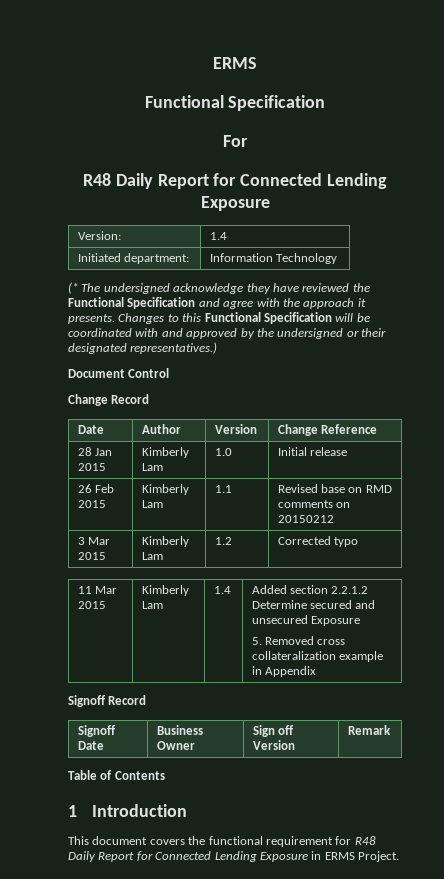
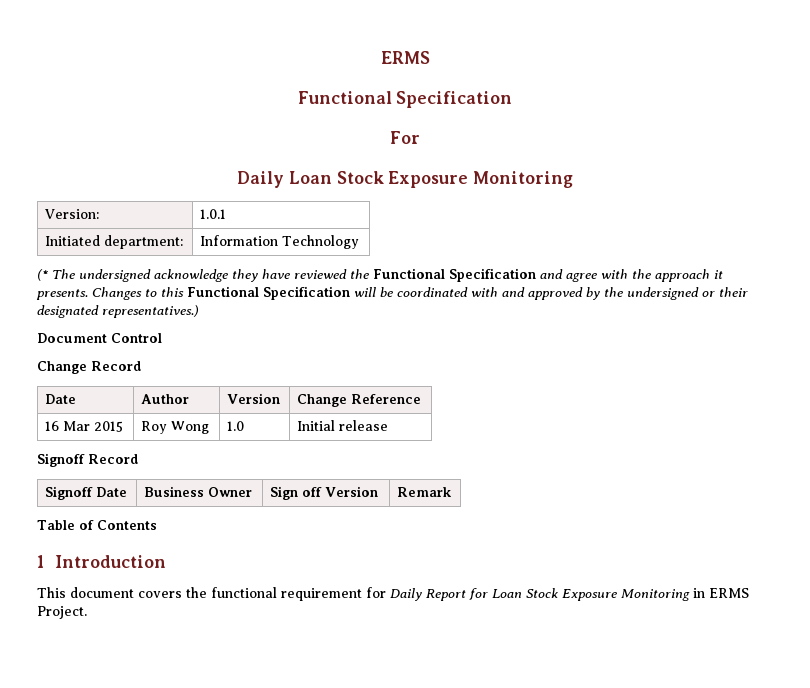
  For
- R48 Daily Report for Connected Lending Exposure
+ Daily Loan Stock Exposure Monitoring
- Version: | 1.4
+ Version: | 1.0.1
- 28 Jan 2015 | Kimberly Lam | 1.0 | Initial release
+ 16 Mar 2015 | Roy Wong | 1.0 | Initial release
- 26 Feb 2015 | Kimberly Lam | 1.1 | Revised base on RMD comments on 20150212
- 3 Mar 2015 | Kimberly Lam | 1.2 | Corrected typo
- 11 Mar 2015 | Kimberly Lam | 1.4 | Added section 2.2.1.2 Determine secured and unsecured Exposure
- 5. Removed cross collateralization example in Appendix
- This document covers the functional requirement for R48 Daily Report for Connected Lending Exposure in ERMS Project.
+ This document covers the functional requirement for Daily Report for Loan Stock Exposure Monitoring in ERMS Project.

